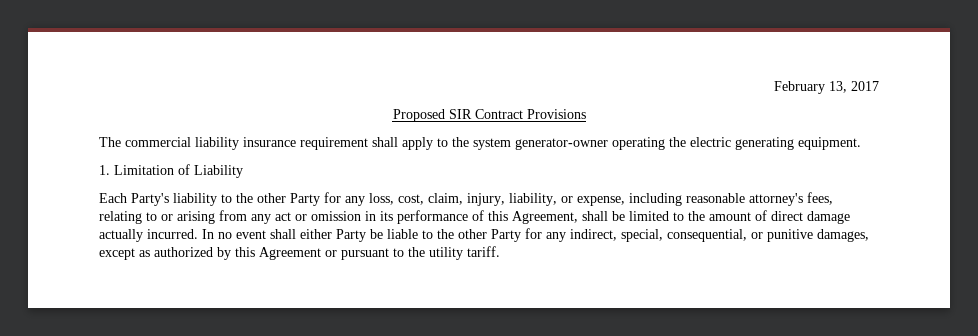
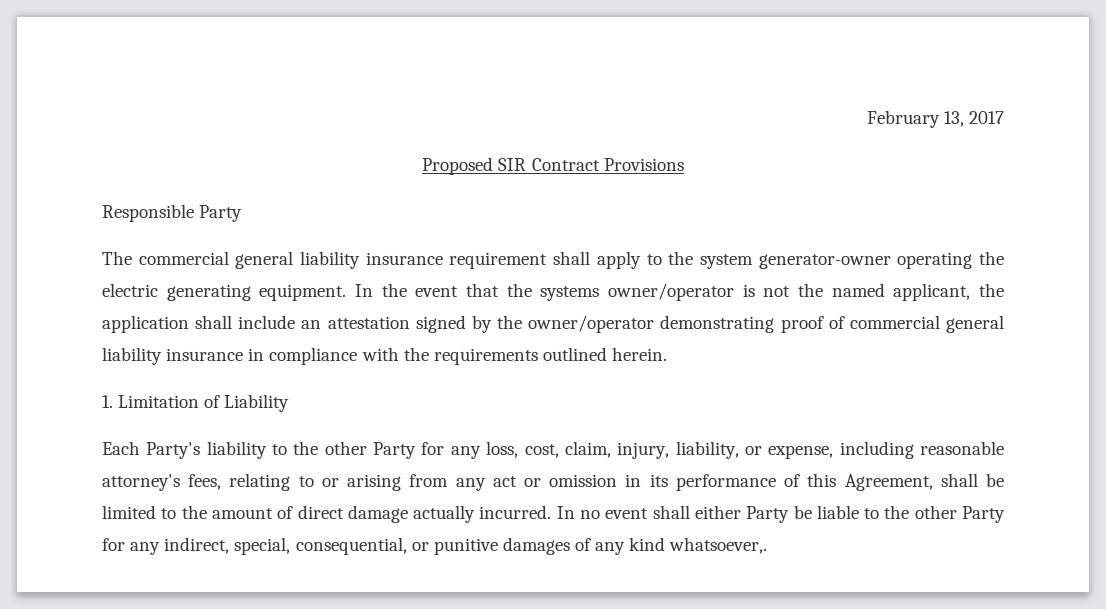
+ Responsible Party
- The commercial liability insurance requirement shall apply to the system generator-owner operating the electric generating equipment.
+ The commercial general liability insurance requirement shall apply to the system generator-owner operating the electric generating equipment. In the event that the systems owner/operator is not the named applicant, the application shall include an attestation signed by the owner/operator demonstrating proof of commercial general liability insurance in compliance with the requirements outlined herein.
- In no event shall either Party be liable to the other Party for any indirect, special, consequential, or punitive damages, except as authorized by this Agreement or pursuant to the utility tariff.
+ In no event shall either Party be liable to the other Party for any indirect, special, consequential, or punitive damages of any kind whatsoever,.

